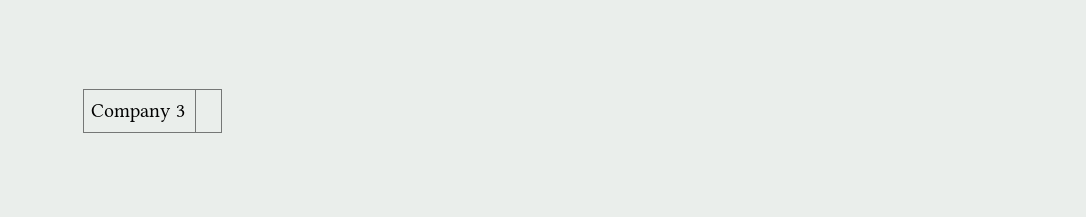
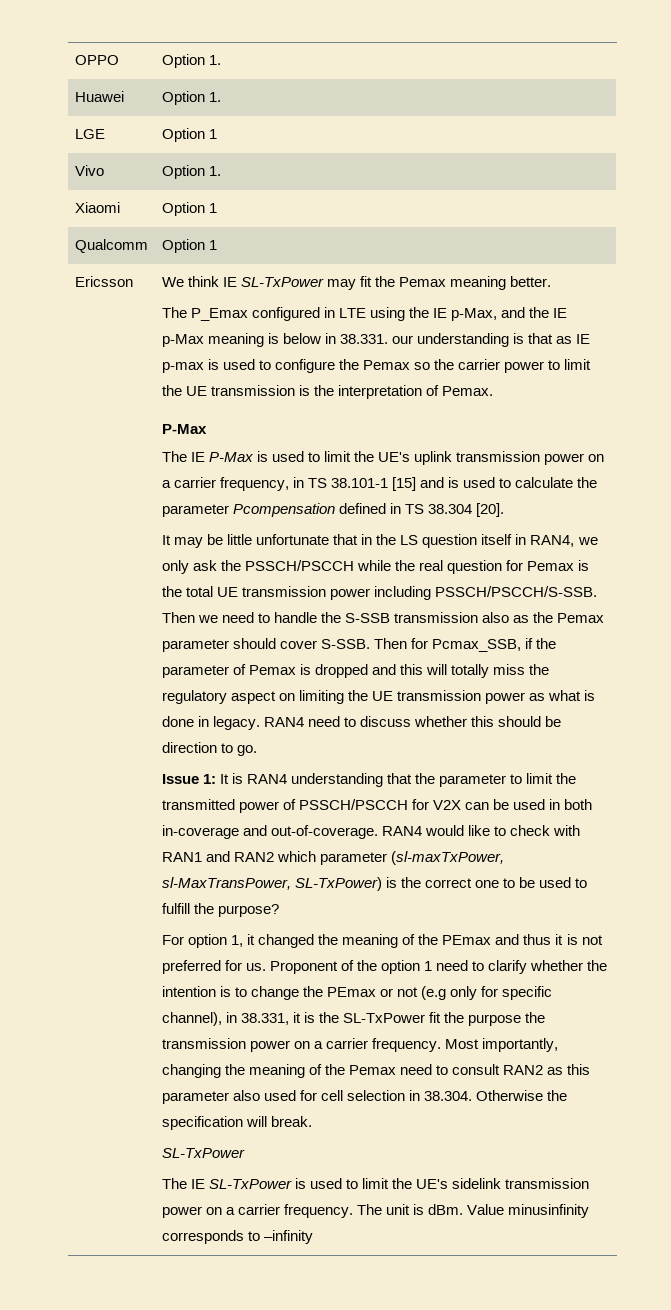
- Company 3 |
+ OPPO | Option 1.
+ Huawei | Option 1.
+ LGE | Option 1
+ Vivo | Option 1.
+ Xiaomi | Option 1
+ Qualcomm | Option 1
+ Ericsson | We think IE SL-TxPower may fit the Pemax meaning better.
+ The P_Emax configured in LTE using the IE p-Max, and the IE p-Max meaning is below in 38.331. our understanding is that as IE p-max is used to configure the Pemax so the carrier power to limit the UE transmission is the interpretation of Pemax.
+ P-Max
+ The IE P-Max is used to limit the UE's uplink transmission power on a carrier frequency, in TS 38.101-1 [15] and is used to calculate the parameter Pcompensation defined in TS 38.304 [20].
+ It may be little unfortunate that in the LS question itself in RAN4, we only ask the PSSCH/PSCCH while the real question for Pemax is the total UE transmission power including PSSCH/PSCCH/S-SSB. Then we need to handle the S-SSB transmission also as the Pemax parameter should cover S-SSB. Then for Pcmax_SSB, if the parameter of Pemax is dropped and this will totally miss the regulatory aspect on limiting the UE transmission power as what is done in legacy. RAN4 need to discuss whether this should be direction to go.
+ Issue 1: It is RAN4 understanding that the parameter to limit the transmitted power of PSSCH/PSCCH for V2X can be used in both in-coverage and out-of-coverage. RAN4 would like to check with RAN1 and RAN2 which parameter (sl-maxTxPower, sl-MaxTransPower, SL-TxPower) is the correct one to be used to fulfill the purpose?
+ For option 1, it changed the meaning of the PEmax and thus it is not preferred for us. Proponent of the option 1 need to clarify whether the intention is to change the PEmax or not (e.g only for specific channel), in 38.331, it is the SL-TxPower fit the purpose the transmission power on a carrier frequency. Most importantly, changing the meaning of the Pemax need to consult RAN2 as this parameter also used for cell selection in 38.304. Otherwise the specification will break.
+ SL-TxPower
+ The IE SL-TxPower is used to limit the UE's sidelink transmission power on a carrier frequency. The unit is dBm. Value minusinfinity corresponds to –infinity

